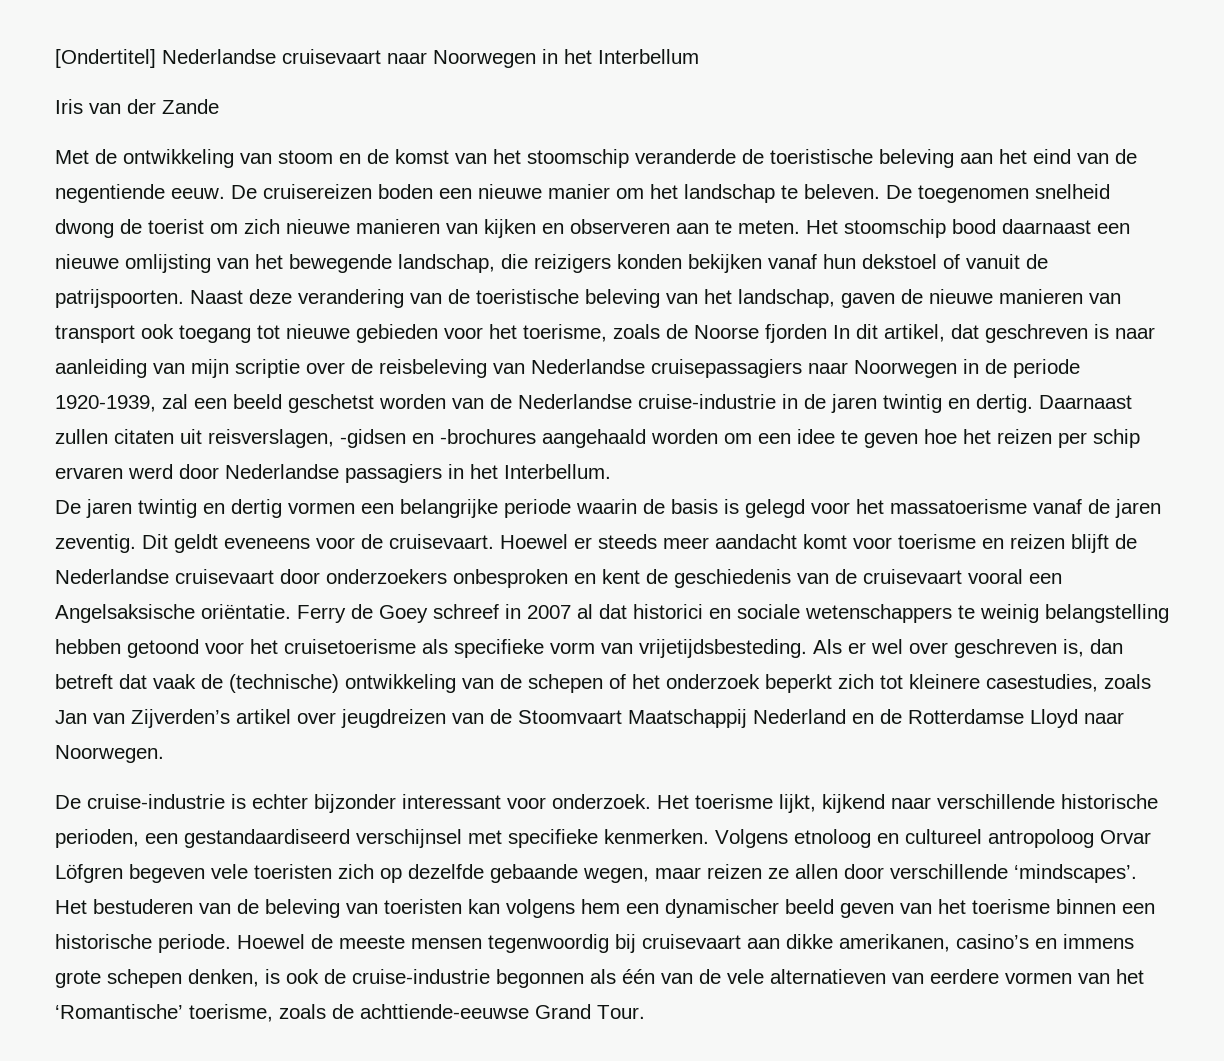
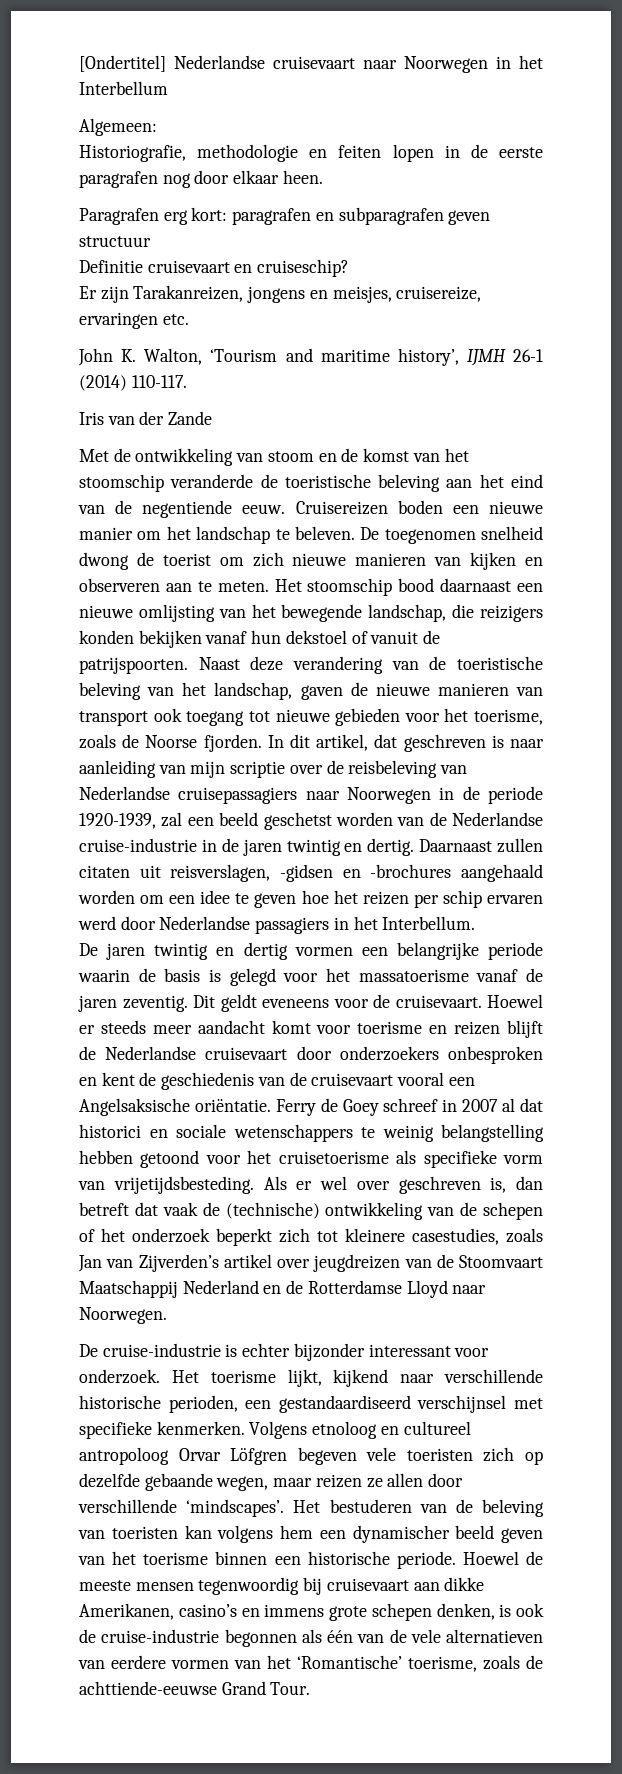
+ Algemeen:
+ Historiografie, methodologie en feiten lopen in de eerste paragrafen nog door elkaar heen.
+ Paragrafen erg kort: paragrafen en subparagrafen geven structuur
+ Definitie cruisevaart en cruiseschip?
+ Er zijn Tarakanreizen, jongens en meisjes, cruisereize, ervaringen etc.
+ John K. Walton, ‘Tourism and maritime history’, IJMH 26-1 (2014) 110-117.
- De cruisereizen boden een nieuwe manier om het landschap te beleven.
+ Cruisereizen boden een nieuwe manier om het landschap te beleven.
- Naast deze verandering van de toeristische beleving van het landschap, gaven de nieuwe manieren van transport ook toegang tot nieuwe gebieden voor het toerisme, zoals de Noorse fjorden In dit artikel, dat geschreven is naar aanleiding van mijn scriptie over de reisbeleving van Nederlandse cruisepassagiers naar Noorwegen in de periode 1920-1939, zal een beeld geschetst worden van de Nederlandse cruise-industrie in de jaren twintig en dertig.
+ Naast deze verandering van de toeristische beleving van het landschap, gaven de nieuwe manieren van transport ook toegang tot nieuwe gebieden voor het toerisme, zoals de Noorse fjorden. In dit artikel, dat geschreven is naar aanleiding van mijn scriptie over de reisbeleving van Nederlandse cruisepassagiers naar Noorwegen in de periode 1920-1939, zal een beeld geschetst worden van de Nederlandse cruise-industrie in de jaren twintig en dertig.
- Hoewel de meeste mensen tegenwoordig bij cruisevaart aan dikke amerikanen, casino’s en immens grote schepen denken, is ook de cruise-industrie begonnen als één van de vele alternatieven van eerdere vormen van het ‘Romantische’ toerisme, zoals de achttiende-eeuwse Grand Tour.
+ Hoewel de meeste mensen tegenwoordig bij cruisevaart aan dikke Amerikanen, casino’s en immens grote schepen denken, is ook de cruise-industrie begonnen als één van de vele alternatieven van eerdere vormen van het ‘Romantische’ toerisme, zoals de achttiende-eeuwse Grand Tour.

